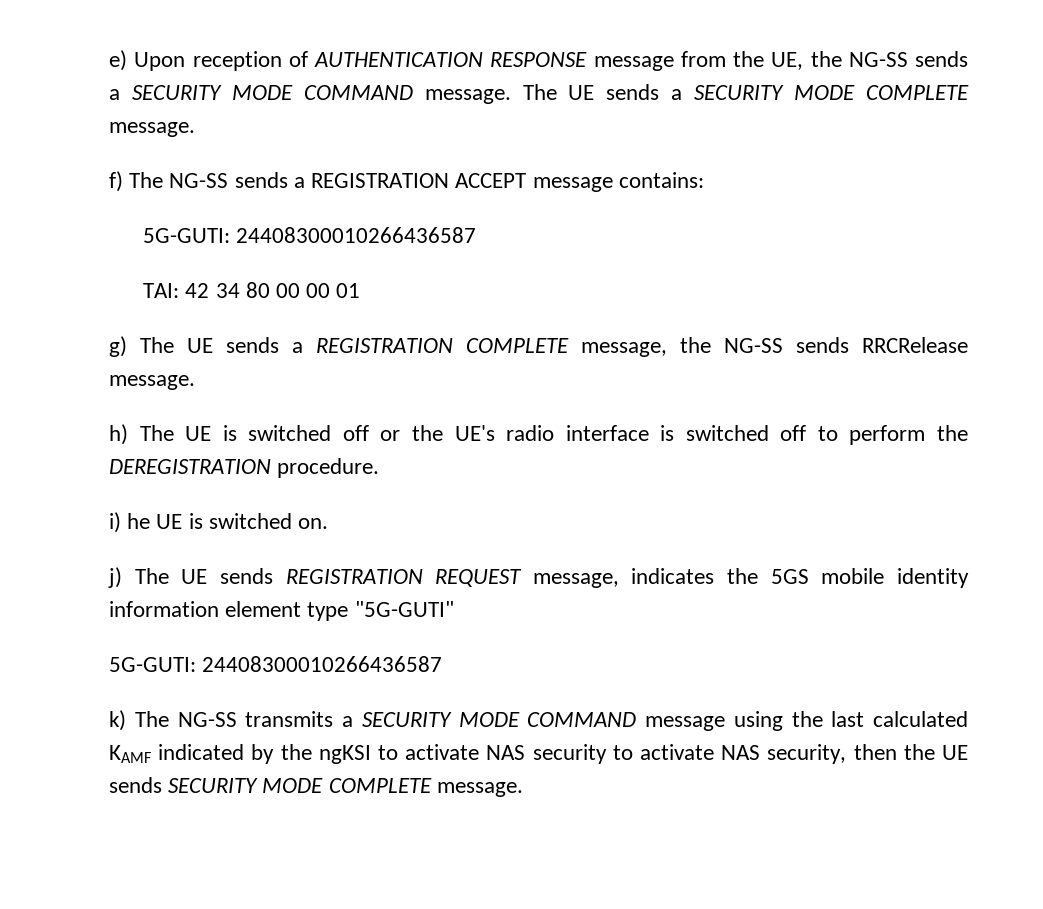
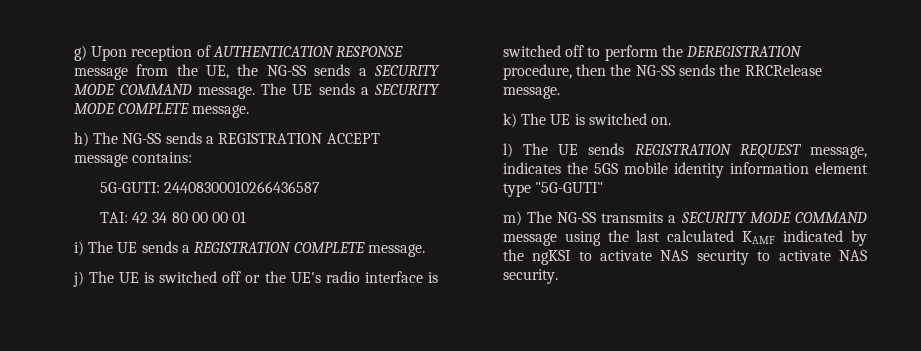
- e) Upon reception of AUTHENTICATION RESPONSE message from the UE, the NG-SS sends a SECURITY MODE COMMAND message.
+ g) Upon reception of AUTHENTICATION RESPONSE message from the UE, the NG-SS sends a SECURITY MODE COMMAND message.
- f) The NG-SS sends a REGISTRATION ACCEPT message contains:
+ h) The NG-SS sends a REGISTRATION ACCEPT message contains:
- g) The UE sends a REGISTRATION COMPLETE message, the NG-SS sends RRCRelease message.
- h) The UE is switched off or the UE's radio interface is switched off to perform the DEREGISTRATION procedure.
- i) he UE is switched on.
+ i) The UE sends a REGISTRATION COMPLETE message.
+ j) The UE is switched off or the UE's radio interface is switched off to perform the DEREGISTRATION procedure, then the NG-SS sends the RRCRelease message.
+ k) The UE is switched on.
- j) The UE sends REGISTRATION REQUEST message, indicates the 5GS mobile identity information element type "5G-GUTI"
- 5G-GUTI: 24408300010266436587
- k) The NG-SS transmits a SECURITY MODE COMMAND message using the last calculated KAMF indicated by the ngKSI to activate NAS security to activate NAS security, then the UE sends SECURITY MODE COMPLETE message.
+ l) The UE sends REGISTRATION REQUEST message, indicates the 5GS mobile identity information element type "5G-GUTI"
+ m) The NG-SS transmits a SECURITY MODE COMMAND message using the last calculated KAMF indicated by the ngKSI to activate NAS security to activate NAS security.

